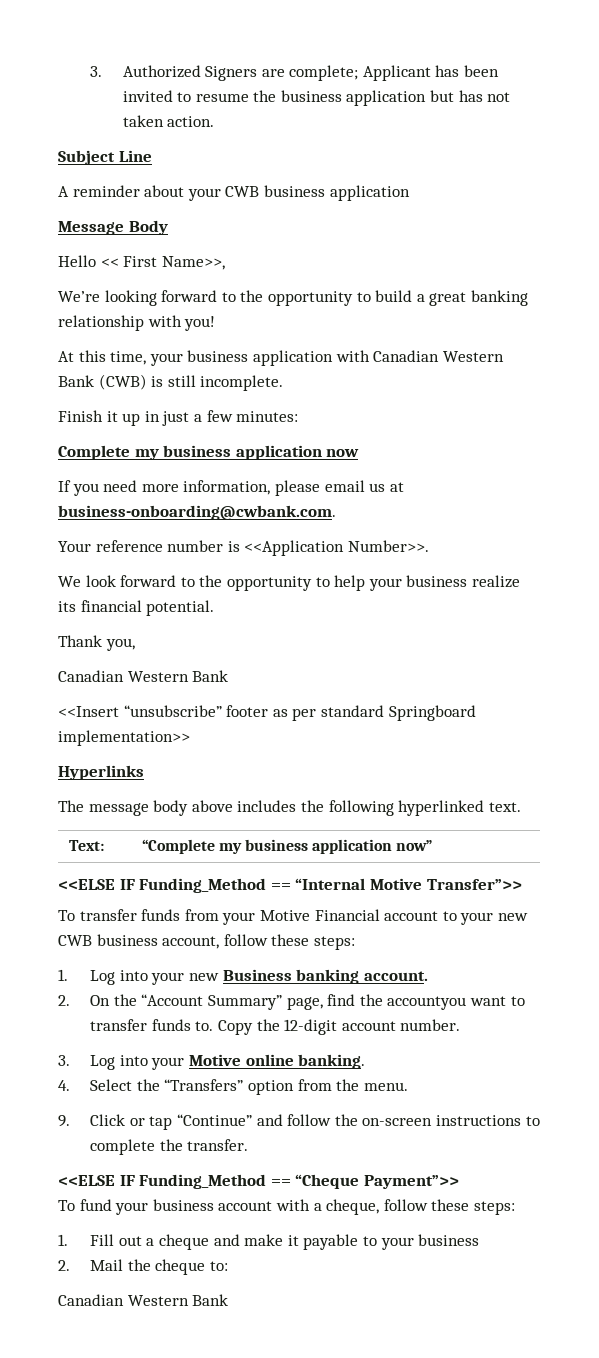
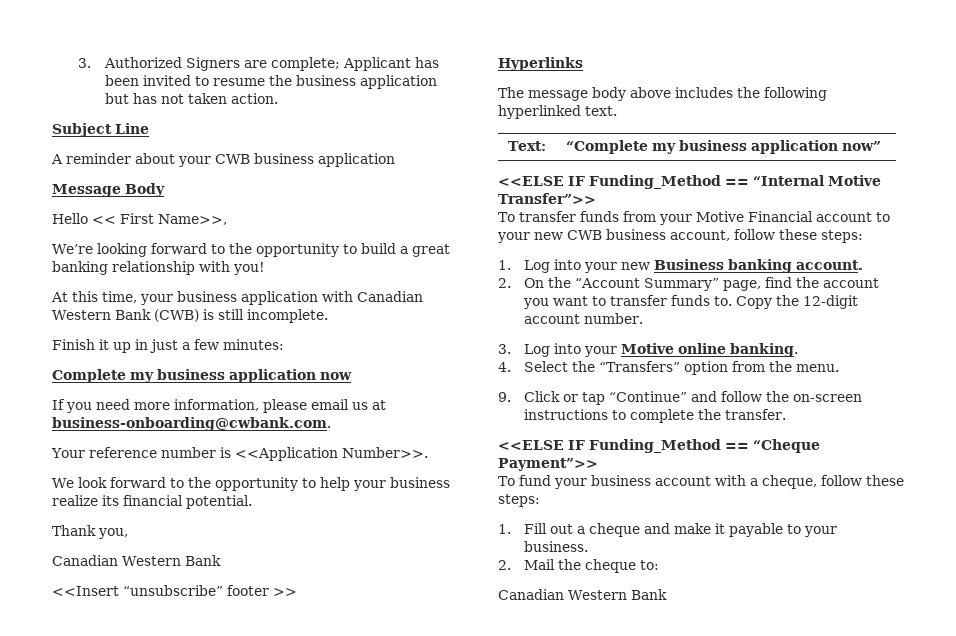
- <<Insert “unsubscribe” footer as per standard Springboard implementation>>
+ <<Insert “unsubscribe” footer >>
- 2. On the “Account Summary” page, find the accountyou want to transfer funds to.
+ 2. On the “Account Summary” page, find the account you want to transfer funds to.
- 1. Fill out a cheque and make it payable to your business
+ 1. Fill out a cheque and make it payable to your business.

